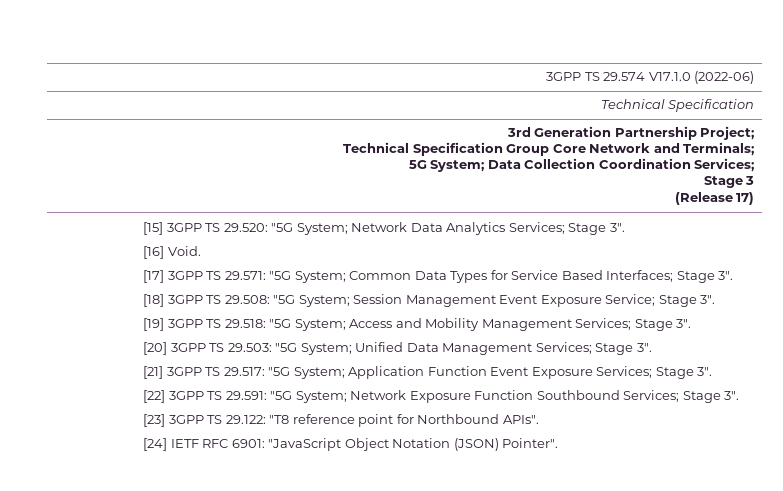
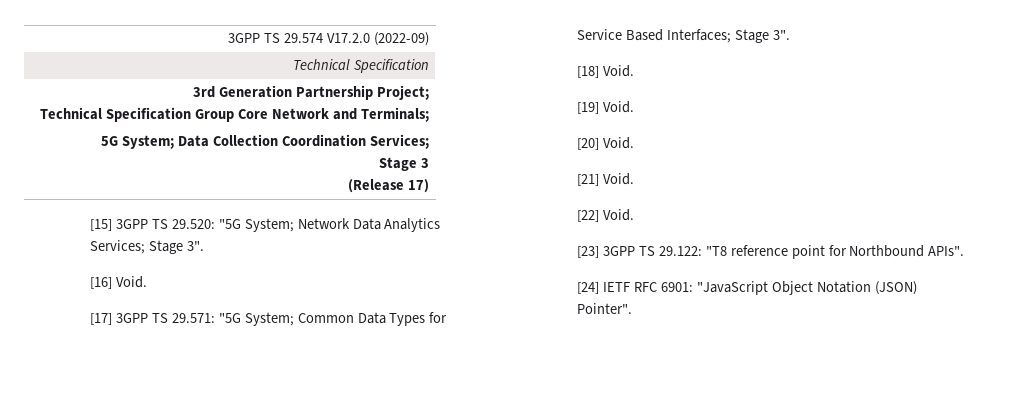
- 3GPP TS 29.574 V17.1.0 (2022-06)
+ 3GPP TS 29.574 V17.2.0 (2022-09)
- [18] 3GPP TS 29.508: "5G System; Session Management Event Exposure Service; Stage 3".
- [19] 3GPP TS 29.518: "5G System; Access and Mobility Management Services; Stage 3".
- [20] 3GPP TS 29.503: "5G System; Unified Data Management Services; Stage 3".
- [21] 3GPP TS 29.517: "5G System; Application Function Event Exposure Services; Stage 3".
- [22] 3GPP TS 29.591: "5G System; Network Exposure Function Southbound Services; Stage 3".
+ [18] Void.
+ [19] Void.
+ [20] Void.
+ [21] Void.
+ [22] Void.

